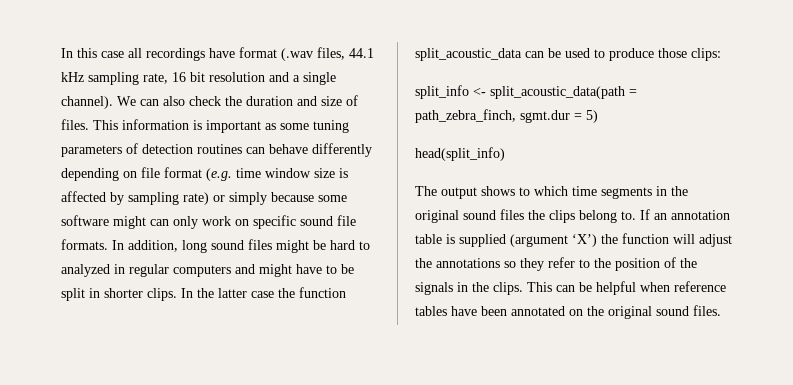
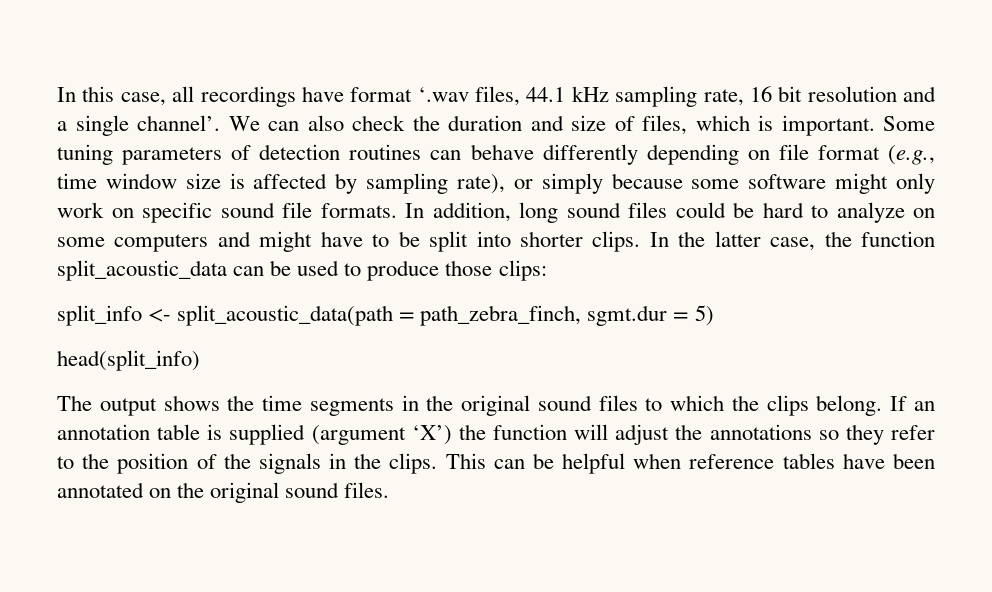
- In this case all recordings have format (.wav files, 44.1 kHz sampling rate, 16 bit resolution and a single channel).
+ In this case, all recordings have format ‘.wav files, 44.1 kHz sampling rate, 16 bit resolution and a single channel’.
- We can also check the duration and size of files. This information is important as some tuning parameters of detection routines can behave differently depending on file format (e.g. time window size is affected by sampling rate) or simply because some software might can only work on specific sound file formats.
+ We can also check the duration and size of files, which is important. Some tuning parameters of detection routines can behave differently depending on file format (e.g., time window size is affected by sampling rate), or simply because some software might only work on specific sound file formats.
- In addition, long sound files might be hard to analyzed in regular computers and might have to be split in shorter clips.
+ In addition, long sound files could be hard to analyze on some computers and might have to be split into shorter clips.
- In the latter case the function split_acoustic_data can be used to produce those clips:
+ In the latter case, the function split_acoustic_data can be used to produce those clips:
- The output shows to which time segments in the original sound files the clips belong to.
+ The output shows the time segments in the original sound files to which the clips belong.

